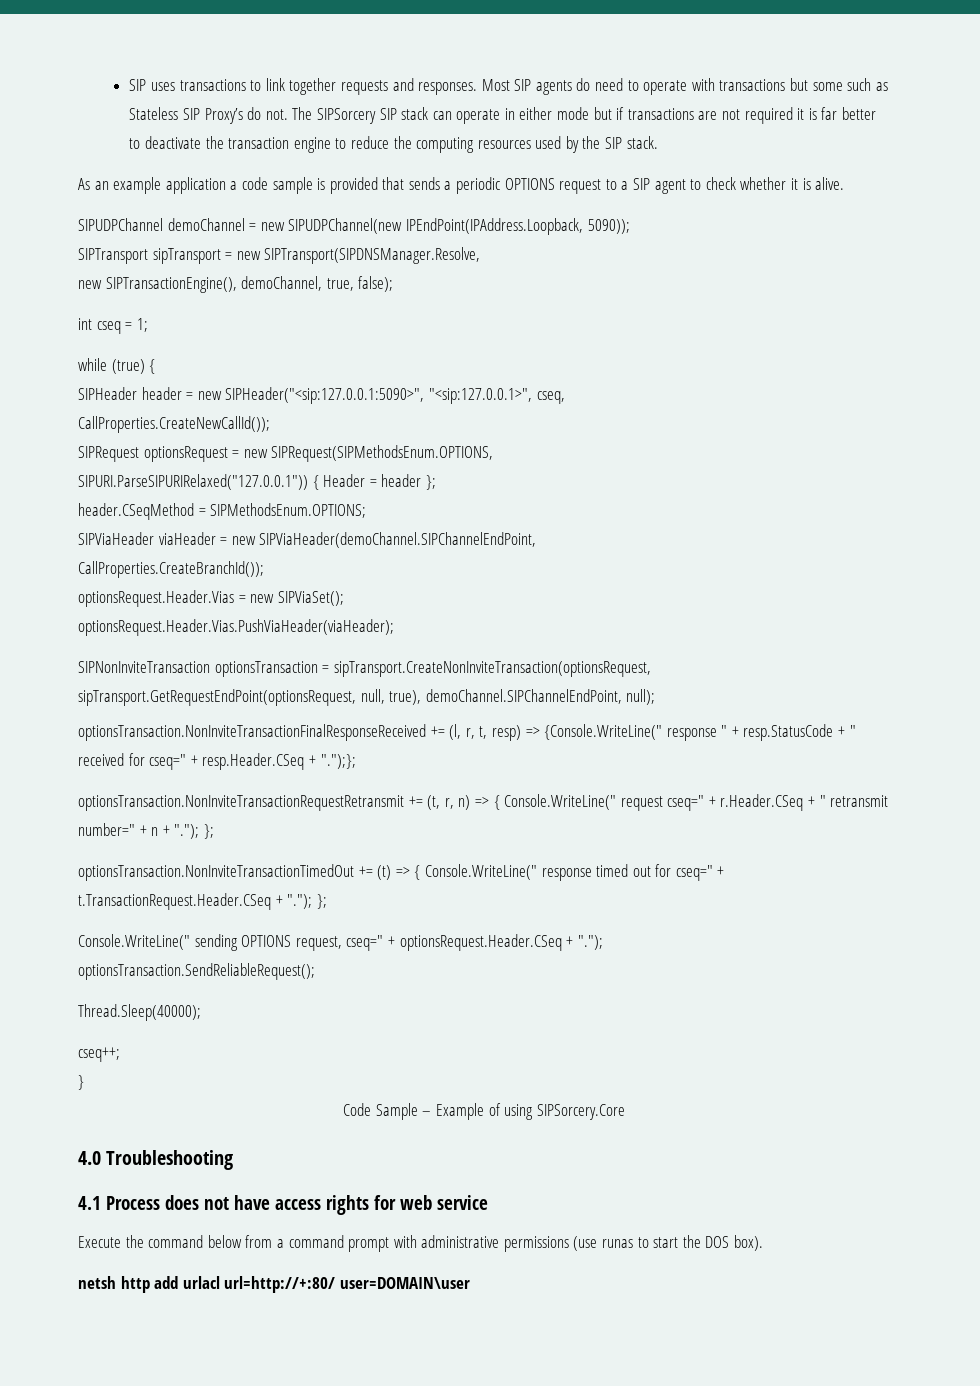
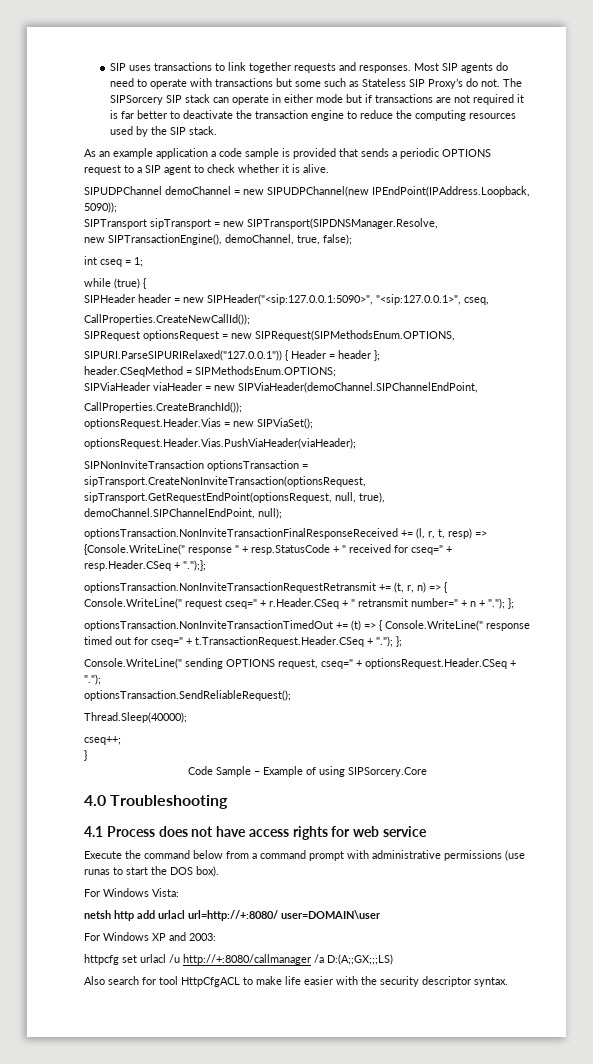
+ For Windows Vista:
- netsh http add urlacl url=http://+:80/ user=DOMAIN\user
+ netsh http add urlacl url=http://+:8080/ user=DOMAIN\user
+ For Windows XP and 2003:
+ httpcfg set urlacl /u http://+:8080/callmanager /a D:(A;;GX;;;LS)
+ Also search for tool HttpCfgACL to make life easier with the security descriptor syntax.

